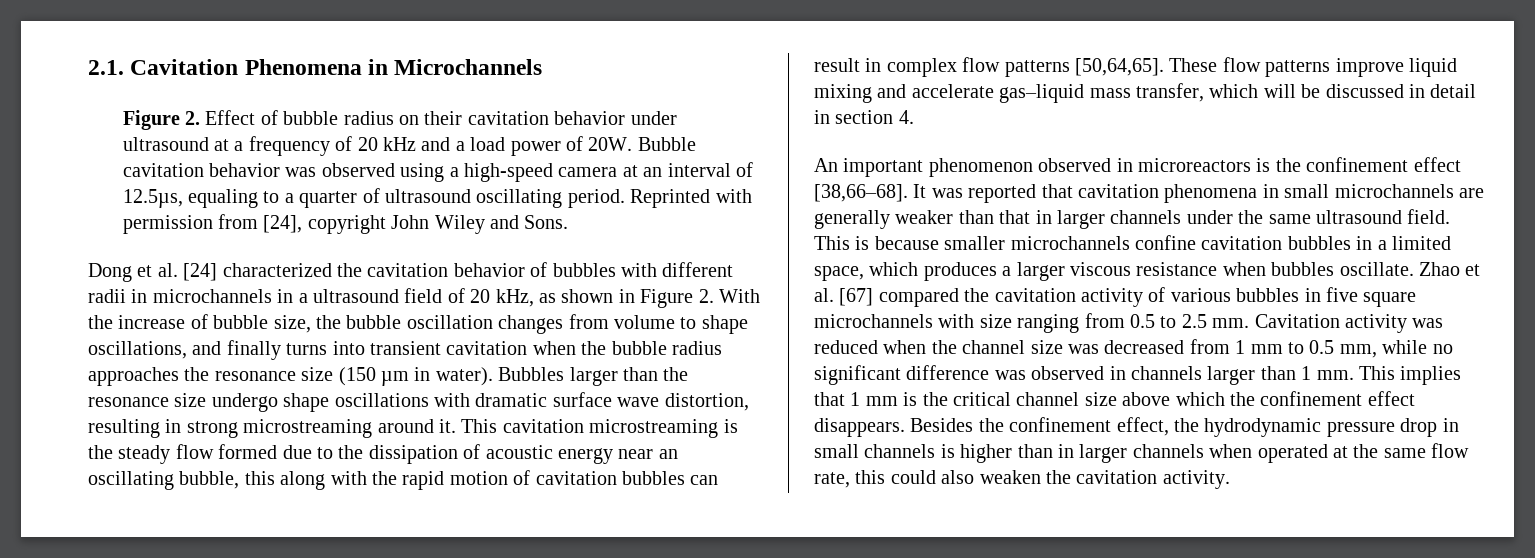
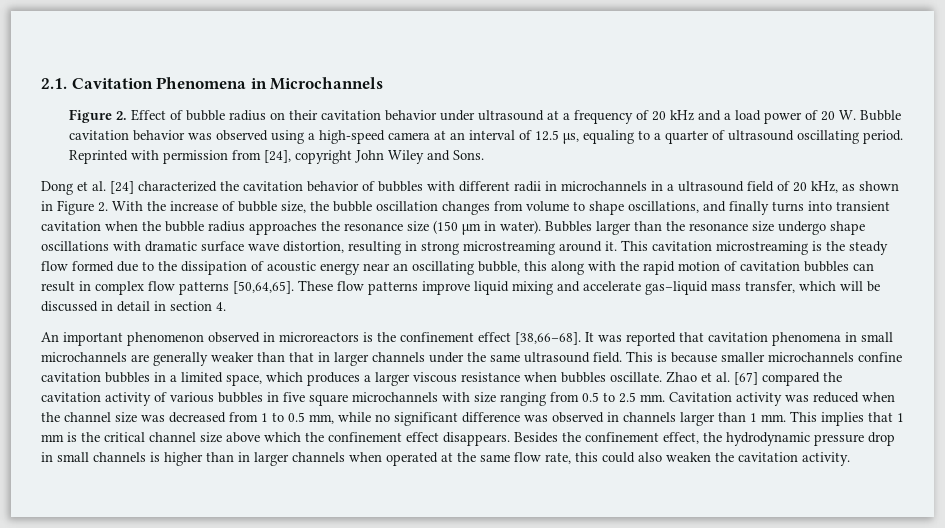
- Figure 2. Effect of bubble radius on their cavitation behavior under ultrasound at a frequency of 20 kHz and a load power of 20W. Bubble cavitation behavior was observed using a high-speed camera at an interval of 12.5µs, equaling to a quarter of ultrasound oscillating period.
+ Figure 2. Effect of bubble radius on their cavitation behavior under ultrasound at a frequency of 20 kHz and a load power of 20 W. Bubble cavitation behavior was observed using a high-speed camera at an interval of 12.5 µs, equaling to a quarter of ultrasound oscillating period.
- Cavitation activity was reduced when the channel size was decreased from 1 mm to 0.5 mm, while no significant difference was observed in channels larger than 1 mm.
+ Cavitation activity was reduced when the channel size was decreased from 1 to 0.5 mm, while no significant difference was observed in channels larger than 1 mm.

